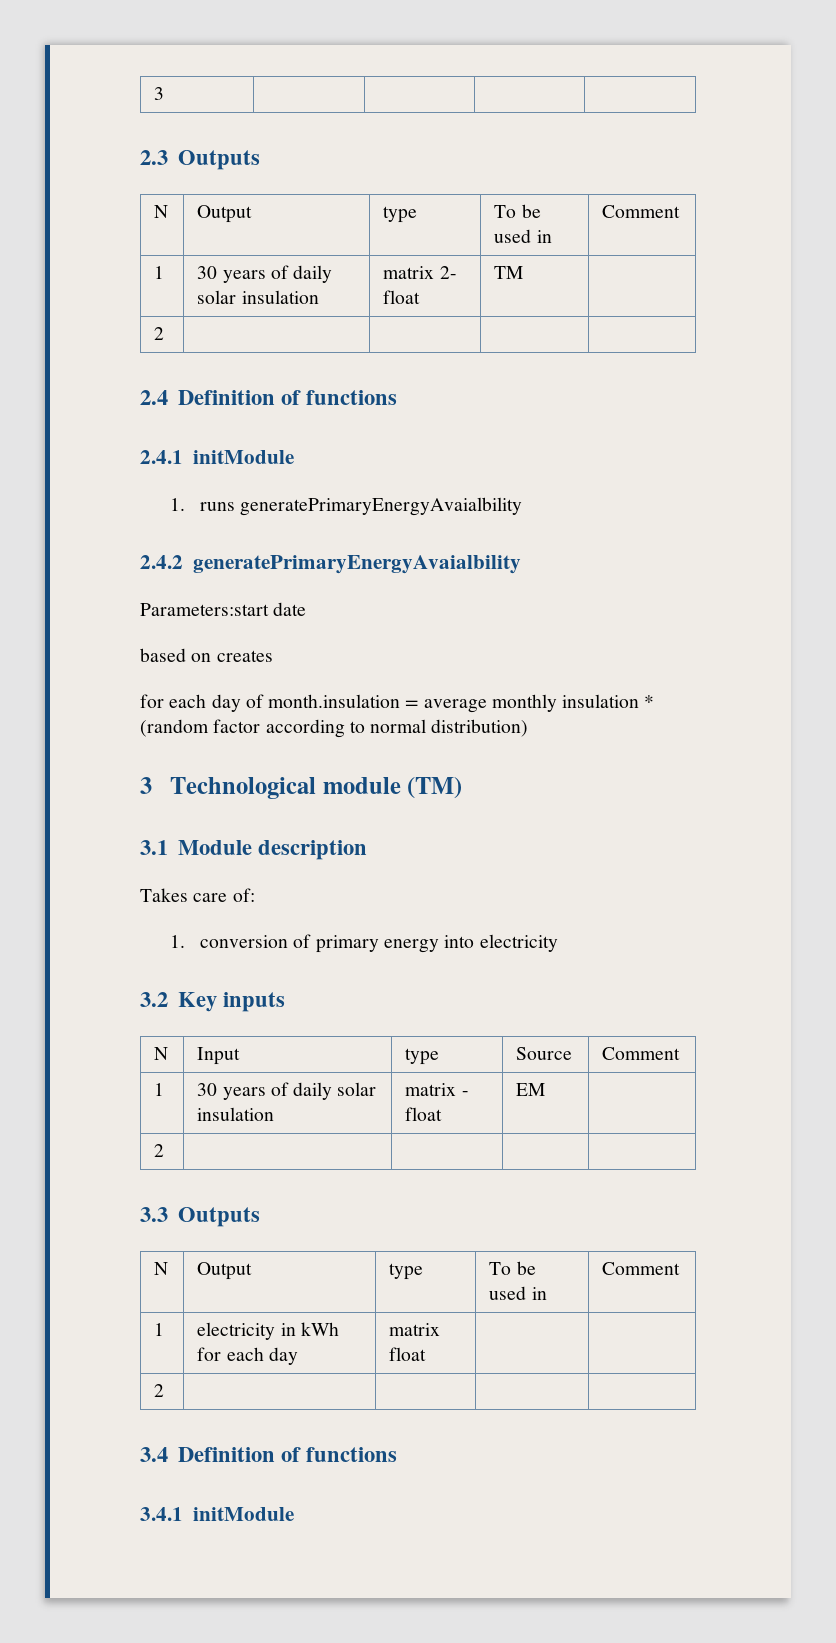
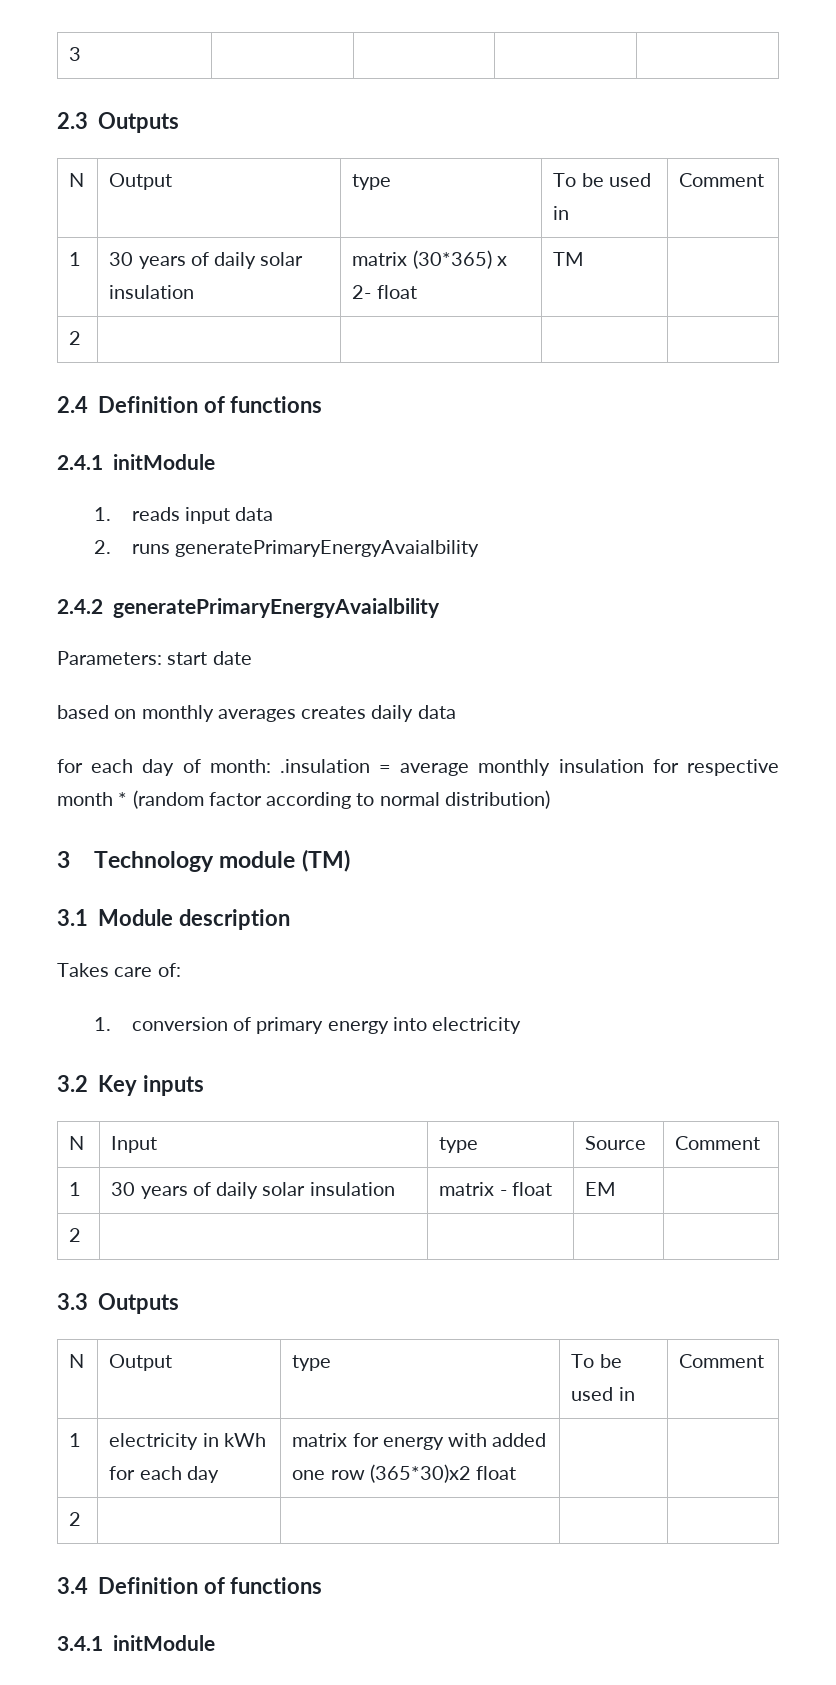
- 1 | 30 years of daily solar insulation | matrix 2- float | TM |
+ 1 | 30 years of daily solar insulation | matrix (30*365) x 2- float | TM |
- 1. runs generatePrimaryEnergyAvaialbility
+ 1. reads input data
+ 2. runs generatePrimaryEnergyAvaialbility
- Parameters:start date
+ Parameters: start date
- based on creates
+ based on monthly averages creates daily data
- for each day of month.insulation = average monthly insulation * (random factor according to normal distribution)
+ for each day of month: .insulation = average monthly insulation for respective month * (random factor according to normal distribution)
- 3 Technological module (TM)
+ 3 Technology module (TM)
- 1 | electricity in kWh for each day | matrix float | |
+ 1 | electricity in kWh for each day | matrix for energy with added one row (365*30)x2 float | |

